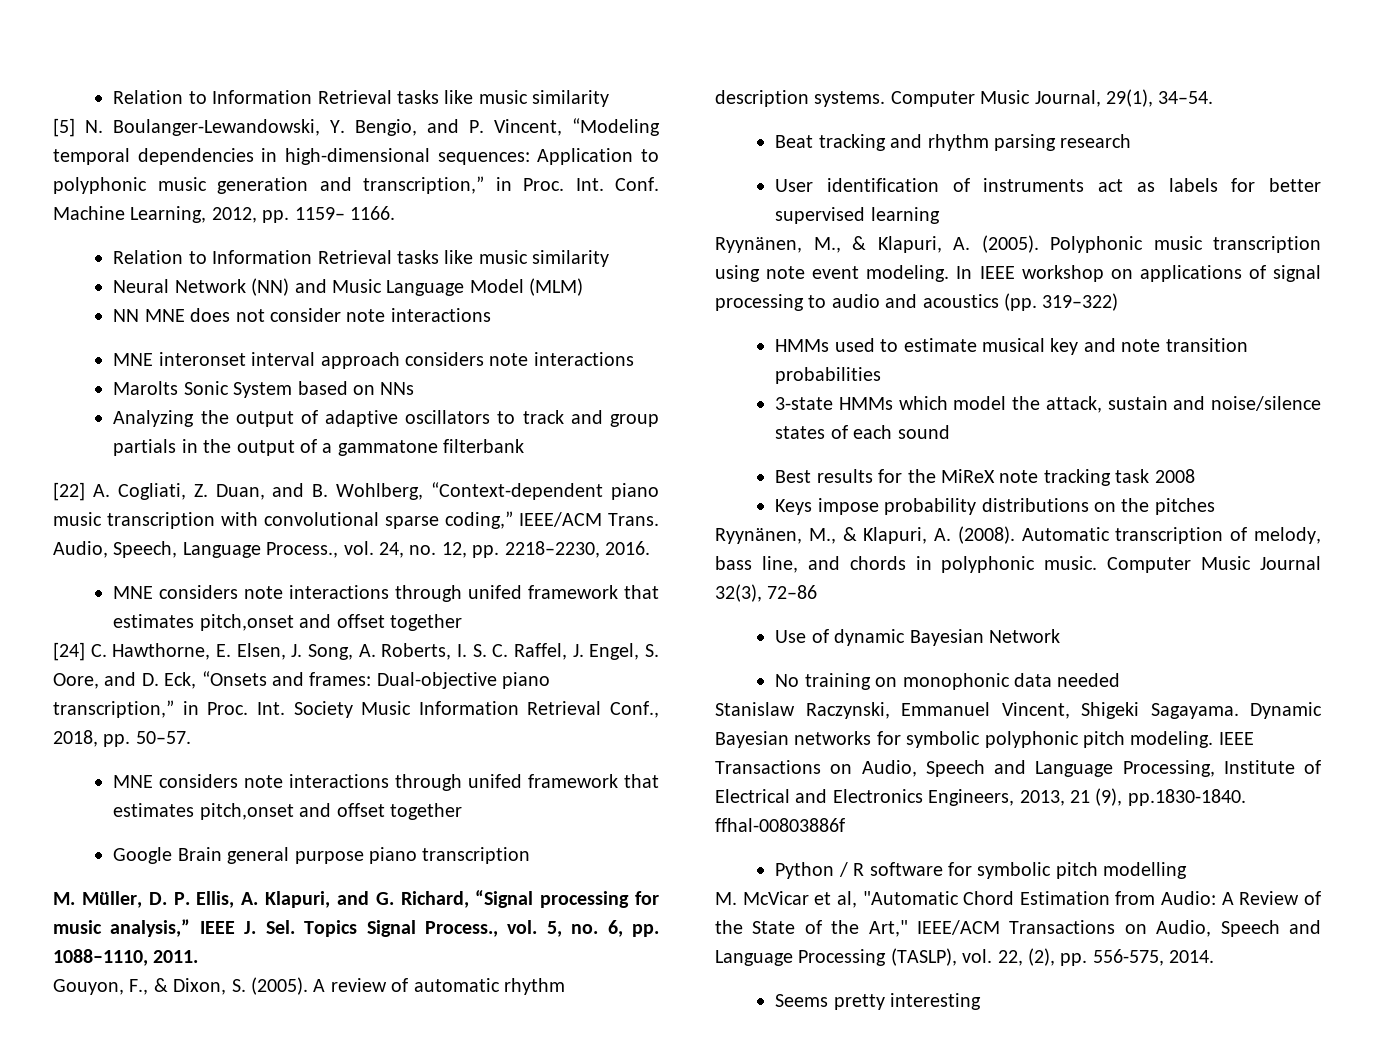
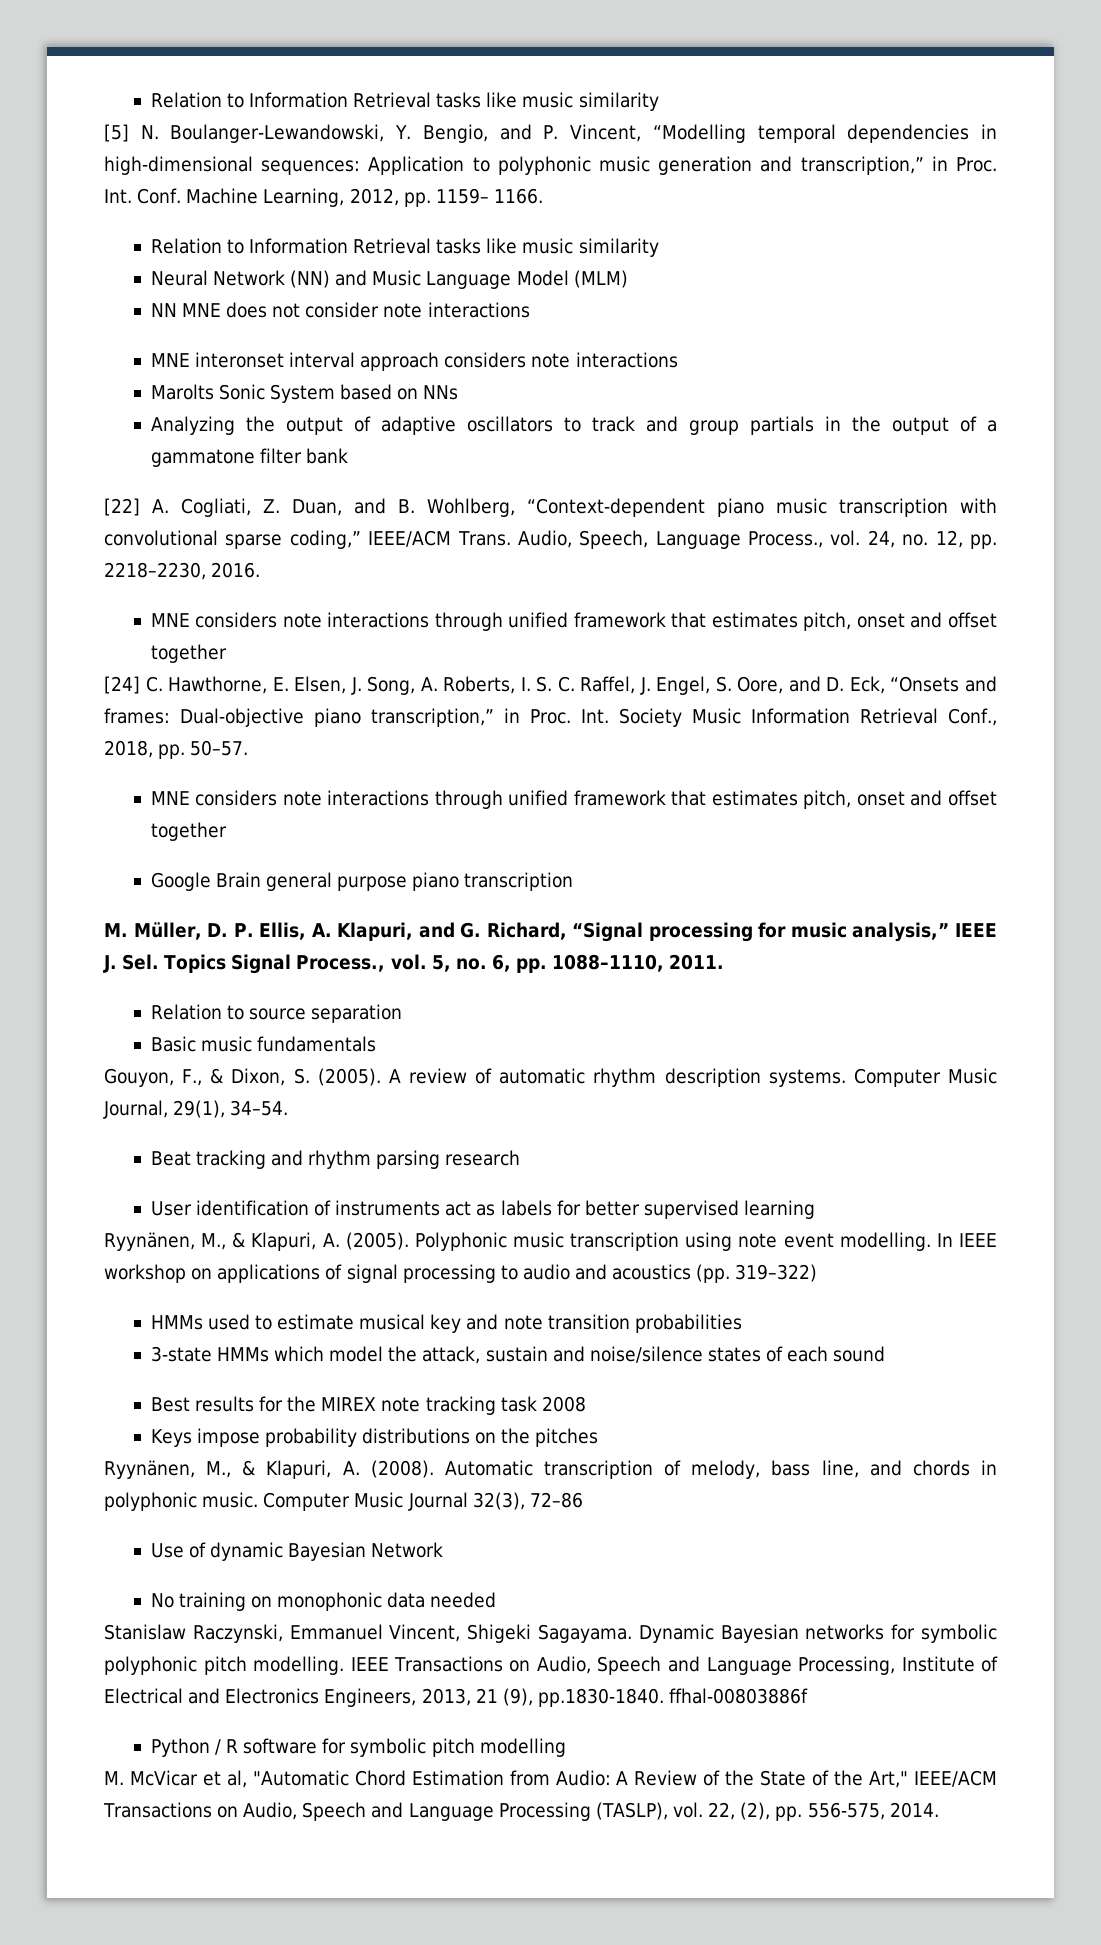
- [5] N. Boulanger-Lewandowski, Y. Bengio, and P. Vincent, “Modeling temporal dependencies in high-dimensional sequences: Application to polyphonic music generation and transcription,” in Proc.
+ [5] N. Boulanger-Lewandowski, Y. Bengio, and P. Vincent, “Modelling temporal dependencies in high-dimensional sequences: Application to polyphonic music generation and transcription,” in Proc.
- Analyzing the output of adaptive oscillators to track and group partials in the output of a gammatone filterbank
+ Analyzing the output of adaptive oscillators to track and group partials in the output of a gammatone filter bank
  Audio, Speech, Language Process., vol. 24, no. 12, pp. 2218–2230, 2016.
- MNE considers note interactions through unifed framework that estimates pitch,onset and offset together
+ MNE considers note interactions through unified framework that estimates pitch, onset and offset together
  Int. Society Music Information Retrieval Conf., 2018, pp. 50–57.
- MNE considers note interactions through unifed framework that estimates pitch,onset and offset together
+ MNE considers note interactions through unified framework that estimates pitch, onset and offset together
+ Relation to source separation
+ Basic music fundamentals
- Polyphonic music transcription using note event modeling.
+ Polyphonic music transcription using note event modelling.
- Best results for the MiReX note tracking task 2008
+ Best results for the MIREX note tracking task 2008
- Dynamic Bayesian networks for symbolic polyphonic pitch modeling.
+ Dynamic Bayesian networks for symbolic polyphonic pitch modelling.
- Seems pretty interesting

